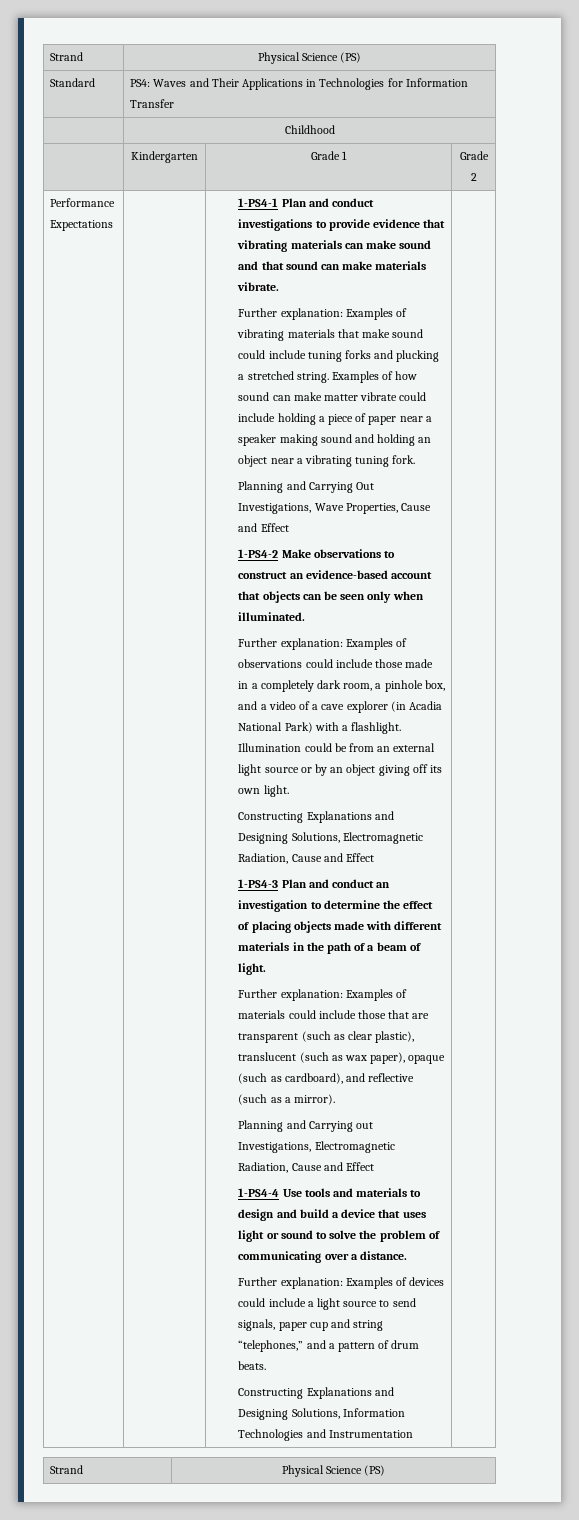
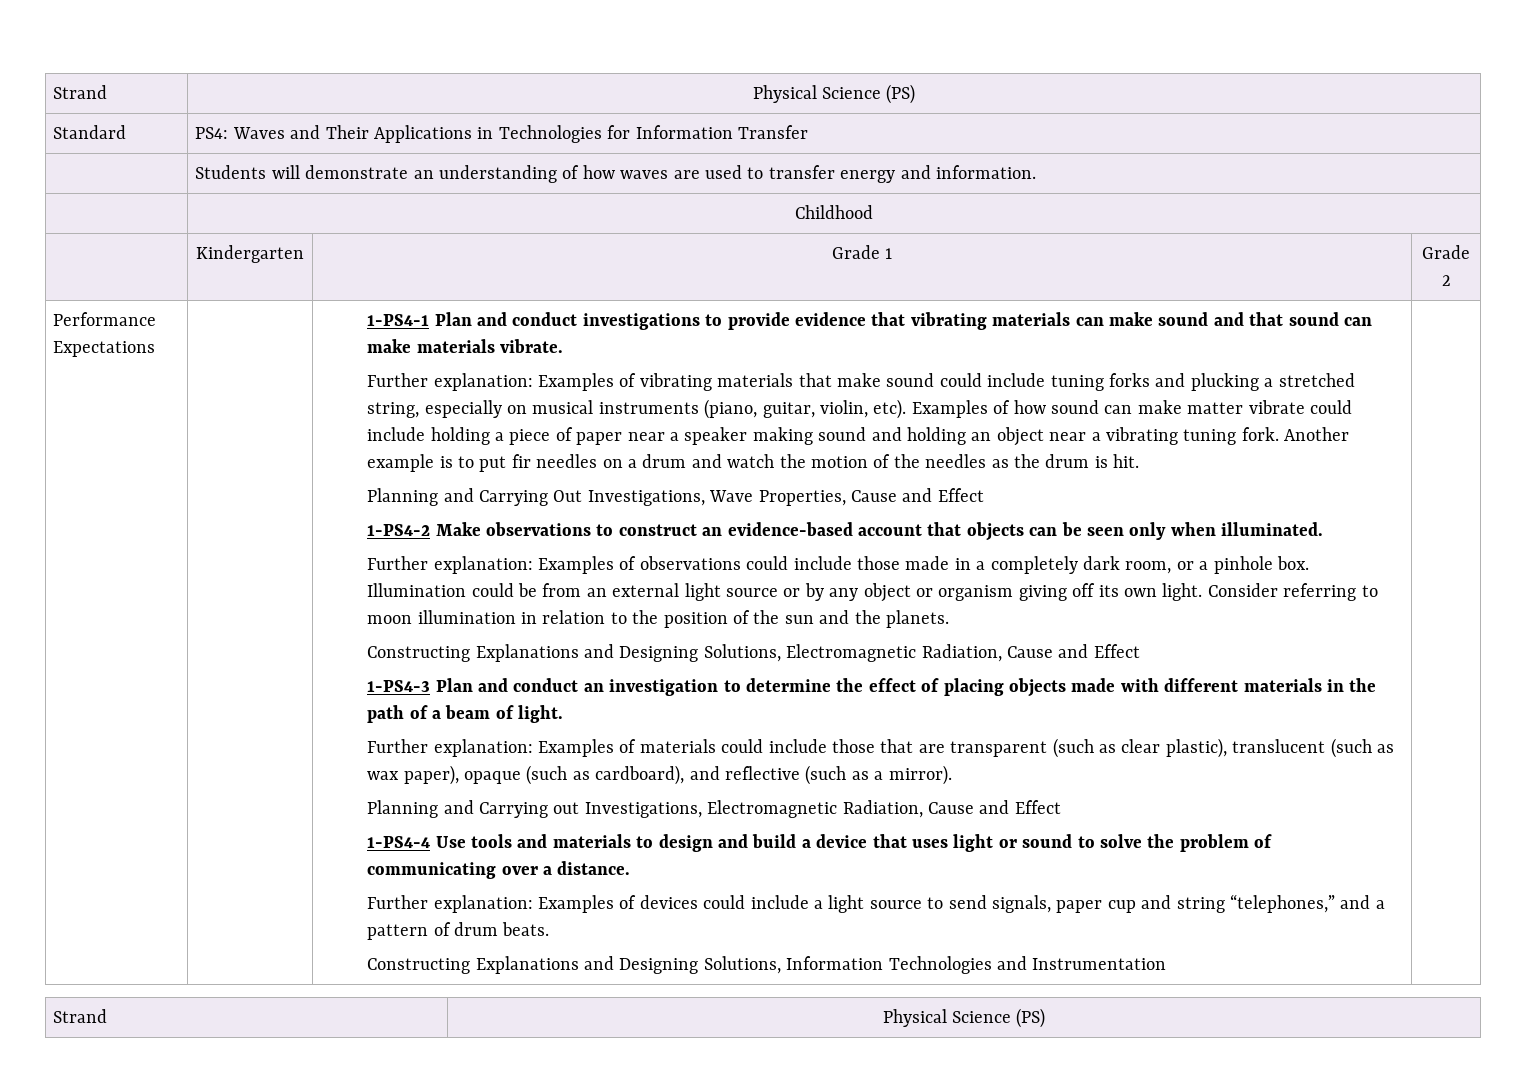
+ | Students will demonstrate an understanding of how waves are used to transfer energy and information.
- Further explanation: Examples of vibrating materials that make sound could include tuning forks and plucking a stretched string.
+ Further explanation: Examples of vibrating materials that make sound could include tuning forks and plucking a stretched string, especially on musical instruments (piano, guitar, violin, etc).
+ Another example is to put fir needles on a drum and watch the motion of the needles as the drum is hit.
- Further explanation: Examples of observations could include those made in a completely dark room, a pinhole box, and a video of a cave explorer (in Acadia National Park) with a flashlight.
+ Further explanation: Examples of observations could include those made in a completely dark room, or a pinhole box.
- Illumination could be from an external light source or by an object giving off its own light.
+ Illumination could be from an external light source or by any object or organism giving off its own light. Consider referring to moon illumination in relation to the position of the sun and the planets.

